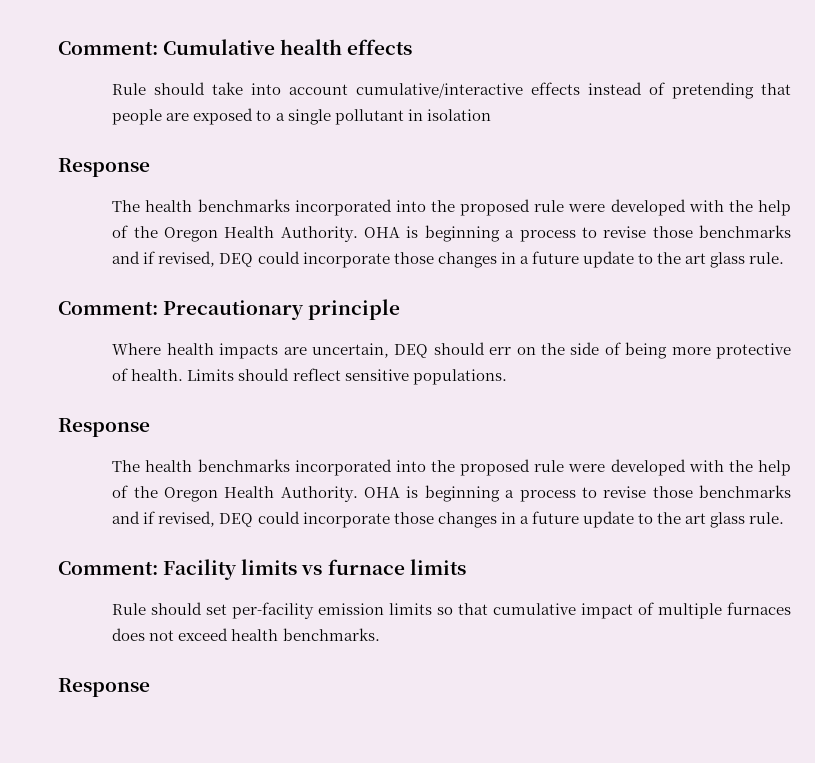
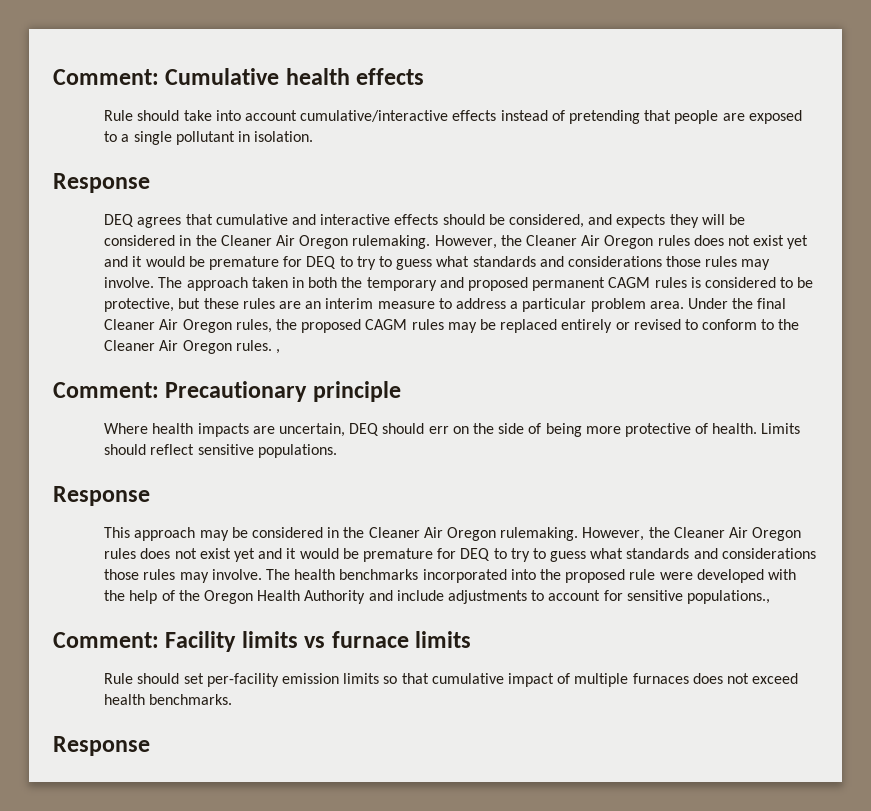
- Rule should take into account cumulative/interactive effects instead of pretending that people are exposed to a single pollutant in isolation
+ Rule should take into account cumulative/interactive effects instead of pretending that people are exposed to a single pollutant in isolation.
  Response
- The health benchmarks incorporated into the proposed rule were developed with the help of the Oregon Health Authority. OHA is beginning a process to revise those benchmarks and if revised, DEQ could incorporate those changes in a future update to the art glass rule.
+ DEQ agrees that cumulative and interactive effects should be considered, and expects they will be considered in the Cleaner Air Oregon rulemaking. However, the Cleaner Air Oregon rules does not exist yet and it would be premature for DEQ to try to guess what standards and considerations those rules may involve. The approach taken in both the temporary and proposed permanent CAGM rules is considered to be protective, but these rules are an interim measure to address a particular problem area. Under the final Cleaner Air Oregon rules, the proposed CAGM rules may be replaced entirely or revised to conform to the Cleaner Air Oregon rules. ,
  Limits should reflect sensitive populations.
  Response
- The health benchmarks incorporated into the proposed rule were developed with the help of the Oregon Health Authority. OHA is beginning a process to revise those benchmarks and if revised, DEQ could incorporate those changes in a future update to the art glass rule.
+ This approach may be considered in the Cleaner Air Oregon rulemaking. However, the Cleaner Air Oregon rules does not exist yet and it would be premature for DEQ to try to guess what standards and considerations those rules may involve. The health benchmarks incorporated into the proposed rule were developed with the help of the Oregon Health Authority and include adjustments to account for sensitive populations.,

